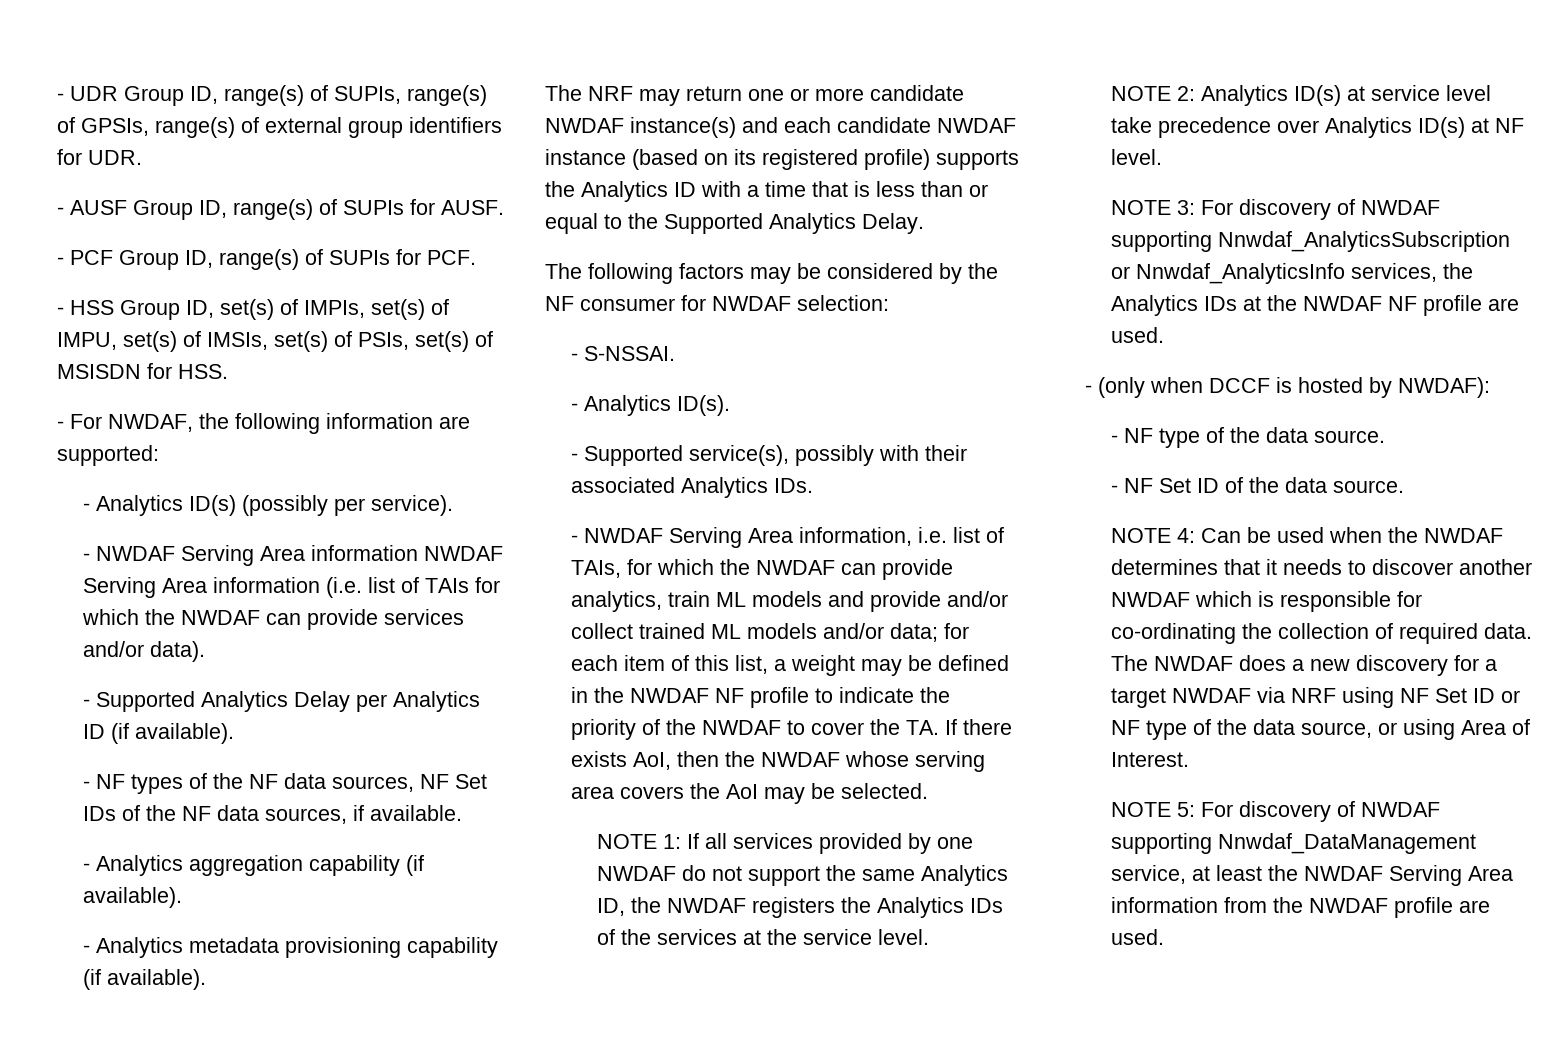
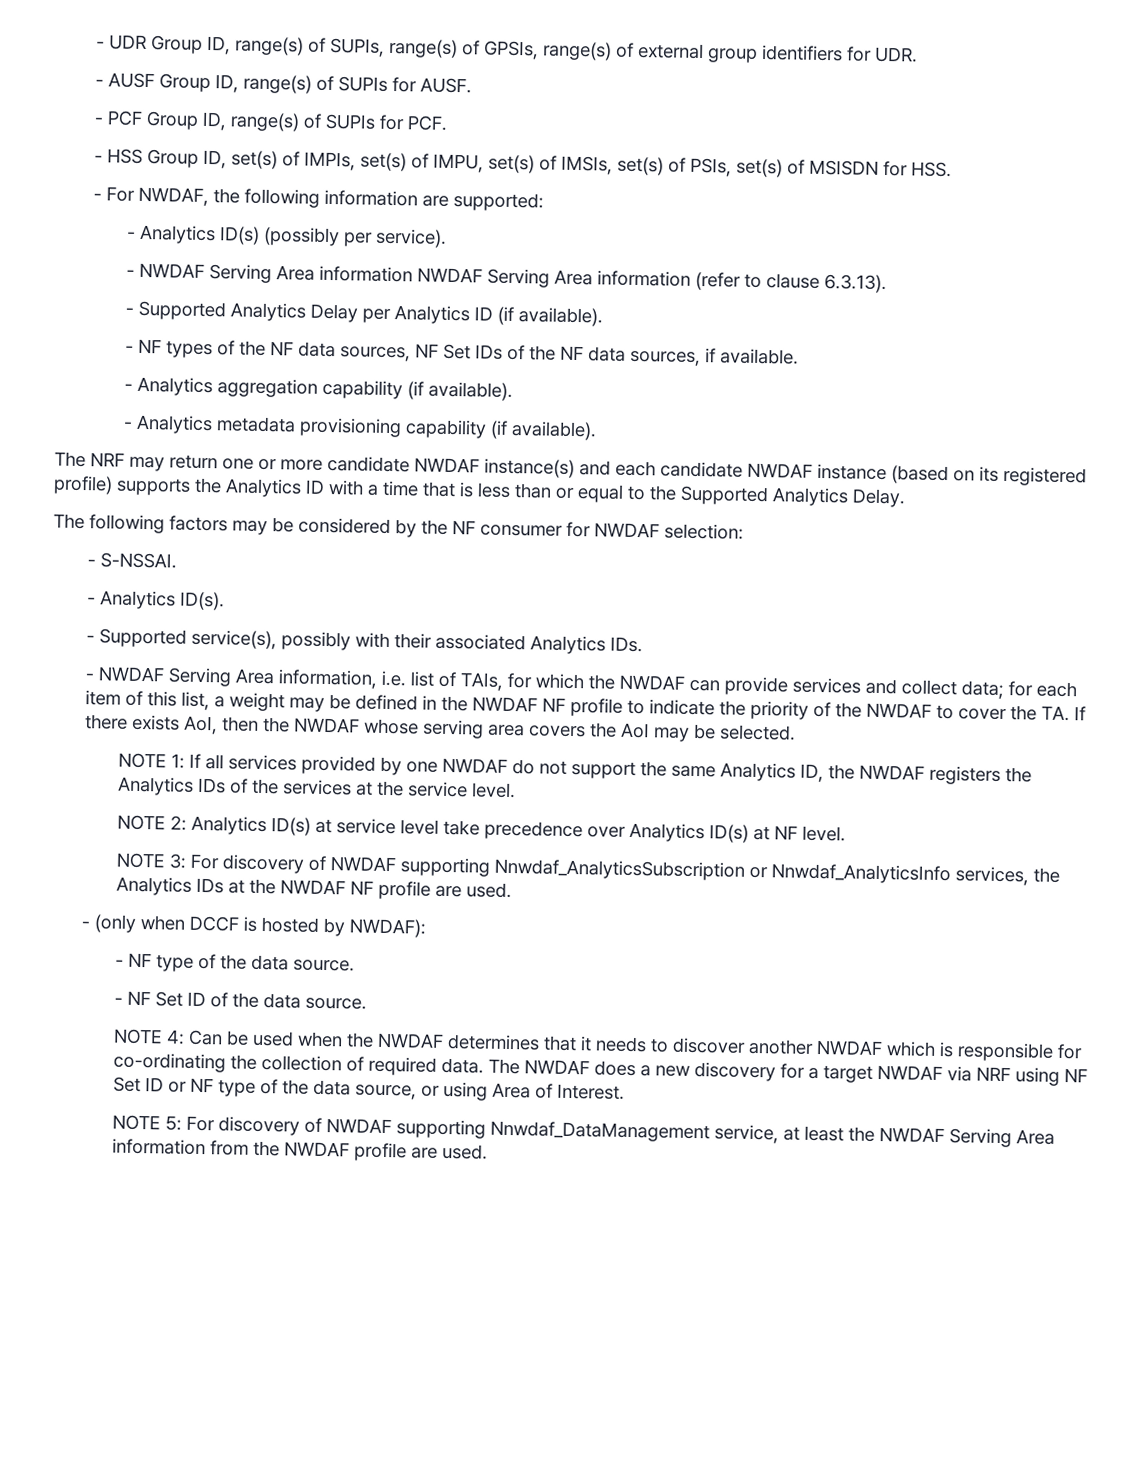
- - NWDAF Serving Area information NWDAF Serving Area information (i.e. list of TAIs for which the NWDAF can provide services and/or data).
+ - NWDAF Serving Area information NWDAF Serving Area information (refer to clause 6.3.13).
- - NWDAF Serving Area information, i.e. list of TAIs, for which the NWDAF can provide analytics, train ML models and provide and/or collect trained ML models and/or data; for each item of this list, a weight may be defined in the NWDAF NF profile to indicate the priority of the NWDAF to cover the TA. If there exists AoI, then the NWDAF whose serving area covers the AoI may be selected.
+ - NWDAF Serving Area information, i.e. list of TAIs, for which the NWDAF can provide services and collect data; for each item of this list, a weight may be defined in the NWDAF NF profile to indicate the priority of the NWDAF to cover the TA. If there exists AoI, then the NWDAF whose serving area covers the AoI may be selected.

